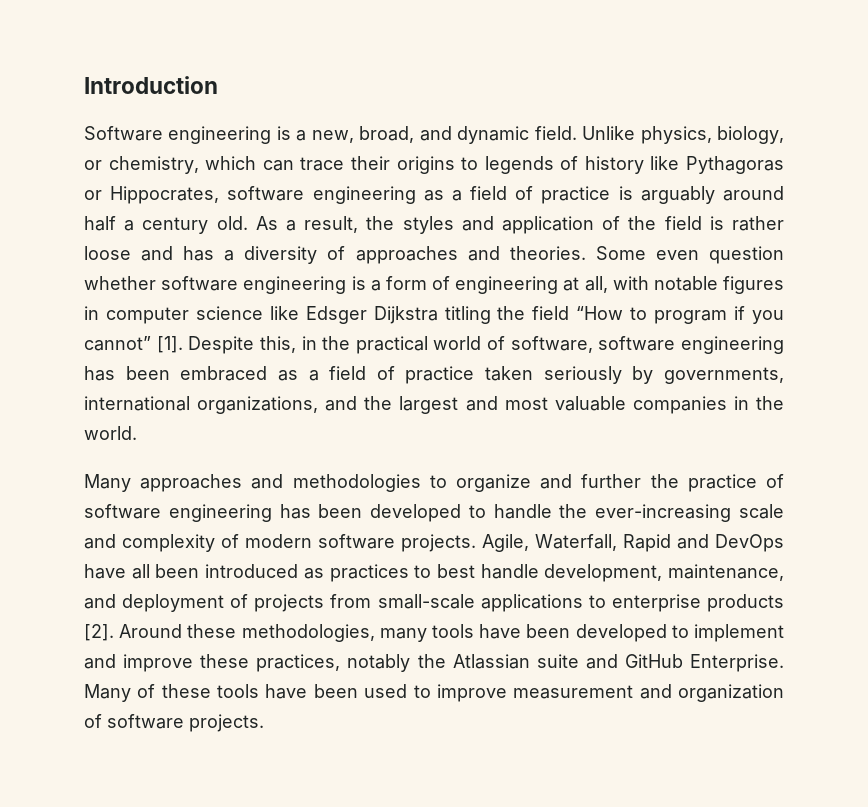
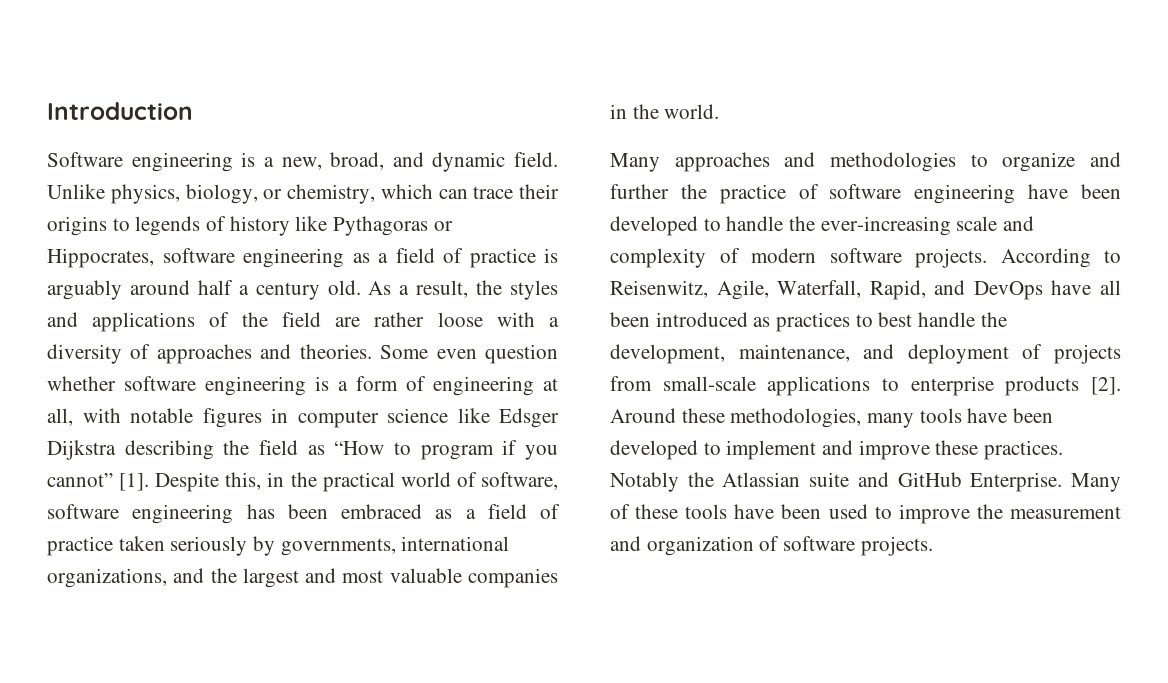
- As a result, the styles and application of the field is rather loose and has a diversity of approaches and theories.
+ As a result, the styles and applications of the field are rather loose with a diversity of approaches and theories.
- Some even question whether software engineering is a form of engineering at all, with notable figures in computer science like Edsger Dijkstra titling the field “How to program if you cannot” [1].
+ Some even question whether software engineering is a form of engineering at all, with notable figures in computer science like Edsger Dijkstra describing the field as “How to program if you cannot” [1].
- Many approaches and methodologies to organize and further the practice of software engineering has been developed to handle the ever-increasing scale and complexity of modern software projects.
+ Many approaches and methodologies to organize and further the practice of software engineering have been developed to handle the ever-increasing scale and complexity of modern software projects.
- Agile, Waterfall, Rapid and DevOps have all been introduced as practices to best handle development, maintenance, and deployment of projects from small-scale applications to enterprise products [2].
+ According to Reisenwitz, Agile, Waterfall, Rapid, and DevOps have all been introduced as practices to best handle the development, maintenance, and deployment of projects from small-scale applications to enterprise products [2].
- Around these methodologies, many tools have been developed to implement and improve these practices, notably the Atlassian suite and GitHub Enterprise.
+ Around these methodologies, many tools have been developed to implement and improve these practices. Notably the Atlassian suite and GitHub Enterprise.
- Many of these tools have been used to improve measurement and organization of software projects.
+ Many of these tools have been used to improve the measurement and organization of software projects.

